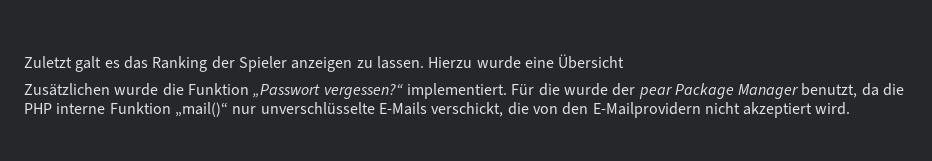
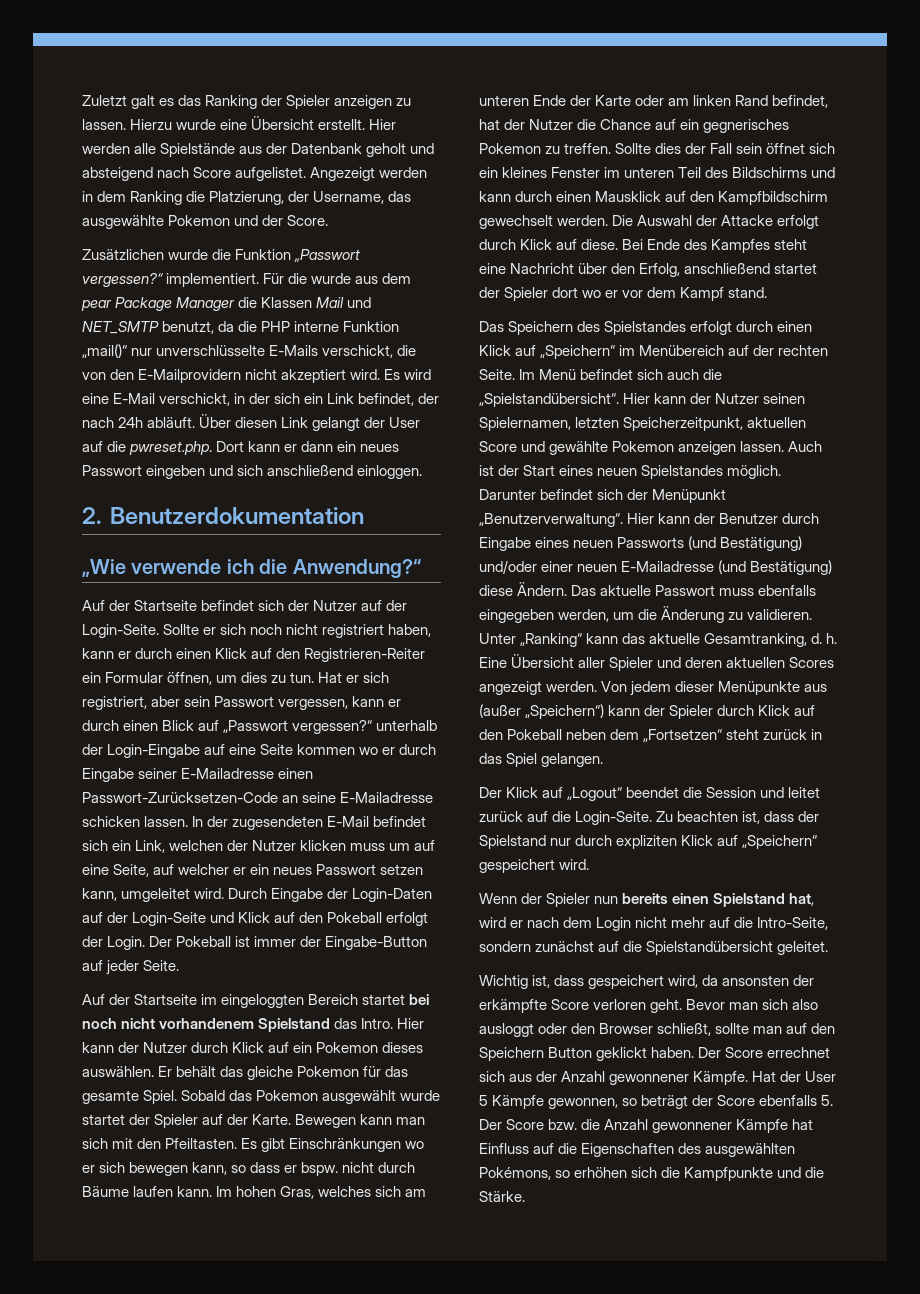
- Hierzu wurde eine Übersicht
+ Hierzu wurde eine Übersicht erstellt. Hier werden alle Spielstände aus der Datenbank geholt und absteigend nach Score aufgelistet. Angezeigt werden in dem Ranking die Platzierung, der Username, das ausgewählte Pokemon und der Score.
- Für die wurde der pear Package Manager benutzt, da die PHP interne Funktion „mail()“ nur unverschlüsselte E-Mails verschickt, die von den E-Mailprovidern nicht akzeptiert wird.
+ Für die wurde aus dem pear Package Manager die Klassen Mail und NET_SMTP benutzt, da die PHP interne Funktion „mail()“ nur unverschlüsselte E-Mails verschickt, die von den E-Mailprovidern nicht akzeptiert wird.
+ Es wird eine E-Mail verschickt, in der sich ein Link befindet, der nach 24h abläuft. Über diesen Link gelangt der User auf die pwreset.php. Dort kann er dann ein neues Passwort eingeben und sich anschließend einloggen.
+ 2. Benutzerdokumentation
+ „Wie verwende ich die Anwendung?“
+ Auf der Startseite befindet sich der Nutzer auf der Login-Seite. Sollte er sich noch nicht registriert haben, kann er durch einen Klick auf den Registrieren-Reiter ein Formular öffnen, um dies zu tun. Hat er sich registriert, aber sein Passwort vergessen, kann er durch einen Blick auf „Passwort vergessen?“ unterhalb der Login-Eingabe auf eine Seite kommen wo er durch Eingabe seiner E-Mailadresse einen Passwort-Zurücksetzen-Code an seine E-Mailadresse schicken lassen. In der zugesendeten E-Mail befindet sich ein Link, welchen der Nutzer klicken muss um auf eine Seite, auf welcher er ein neues Passwort setzen kann, umgeleitet wird. Durch Eingabe der Login-Daten auf der Login-Seite und Klick auf den Pokeball erfolgt der Login. Der Pokeball ist immer der Eingabe-Button auf jeder Seite.
+ Auf der Startseite im eingeloggten Bereich startet bei noch nicht vorhandenem Spielstand das Intro. Hier kann der Nutzer durch Klick auf ein Pokemon dieses auswählen. Er behält das gleiche Pokemon für das gesamte Spiel. Sobald das Pokemon ausgewählt wurde startet der Spieler auf der Karte. Bewegen kann man sich mit den Pfeiltasten. Es gibt Einschränkungen wo er sich bewegen kann, so dass er bspw. nicht durch Bäume laufen kann. Im hohen Gras, welches sich am unteren Ende der Karte oder am linken Rand befindet, hat der Nutzer die Chance auf ein gegnerisches Pokemon zu treffen. Sollte dies der Fall sein öffnet sich ein kleines Fenster im unteren Teil des Bildschirms und kann durch einen Mausklick auf den Kampfbildschirm gewechselt werden. Die Auswahl der Attacke erfolgt durch Klick auf diese. Bei Ende des Kampfes steht eine Nachricht über den Erfolg, anschließend startet der Spieler dort wo er vor dem Kampf stand.
+ Das Speichern des Spielstandes erfolgt durch einen Klick auf „Speichern“ im Menübereich auf der rechten Seite. Im Menü befindet sich auch die „Spielstandübersicht“. Hier kann der Nutzer seinen Spielernamen, letzten Speicherzeitpunkt, aktuellen Score und gewählte Pokemon anzeigen lassen. Auch ist der Start eines neuen Spielstandes möglich. Darunter befindet sich der Menüpunkt „Benutzerverwaltung“. Hier kann der Benutzer durch Eingabe eines neuen Passworts (und Bestätigung) und/oder einer neuen E-Mailadresse (und Bestätigung) diese Ändern. Das aktuelle Passwort muss ebenfalls eingegeben werden, um die Änderung zu validieren. Unter „Ranking“ kann das aktuelle Gesamtranking, d. h. Eine Übersicht aller Spieler und deren aktuellen Scores angezeigt werden. Von jedem dieser Menüpunkte aus (außer „Speichern“) kann der Spieler durch Klick auf den Pokeball neben dem „Fortsetzen“ steht zurück in das Spiel gelangen.
+ Der Klick auf „Logout“ beendet die Session und leitet zurück auf die Login-Seite. Zu beachten ist, dass der Spielstand nur durch expliziten Klick auf „Speichern“ gespeichert wird.
+ Wenn der Spieler nun bereits einen Spielstand hat, wird er nach dem Login nicht mehr auf die Intro-Seite, sondern zunächst auf die Spielstandübersicht geleitet.
+ Wichtig ist, dass gespeichert wird, da ansonsten der erkämpfte Score verloren geht. Bevor man sich also ausloggt oder den Browser schließt, sollte man auf den Speichern Button geklickt haben. Der Score errechnet sich aus der Anzahl gewonnener Kämpfe. Hat der User 5 Kämpfe gewonnen, so beträgt der Score ebenfalls 5. Der Score bzw. die Anzahl gewonnener Kämpfe hat Einfluss auf die Eigenschaften des ausgewählten Pokémons, so erhöhen sich die Kampfpunkte und die Stärke.

